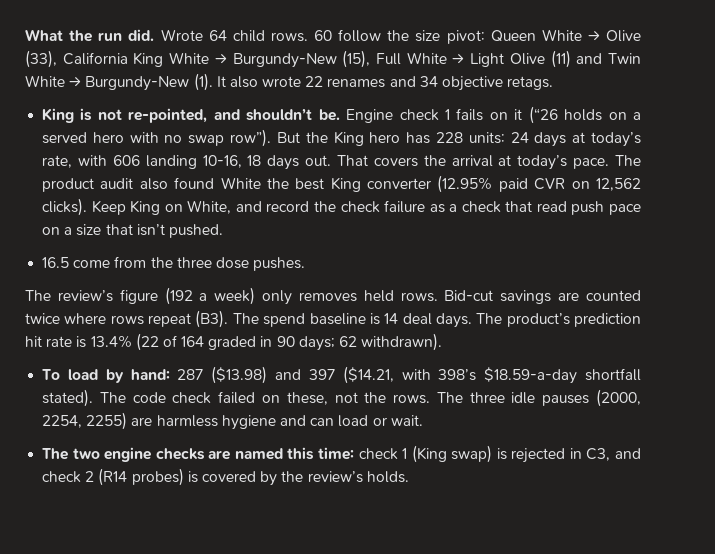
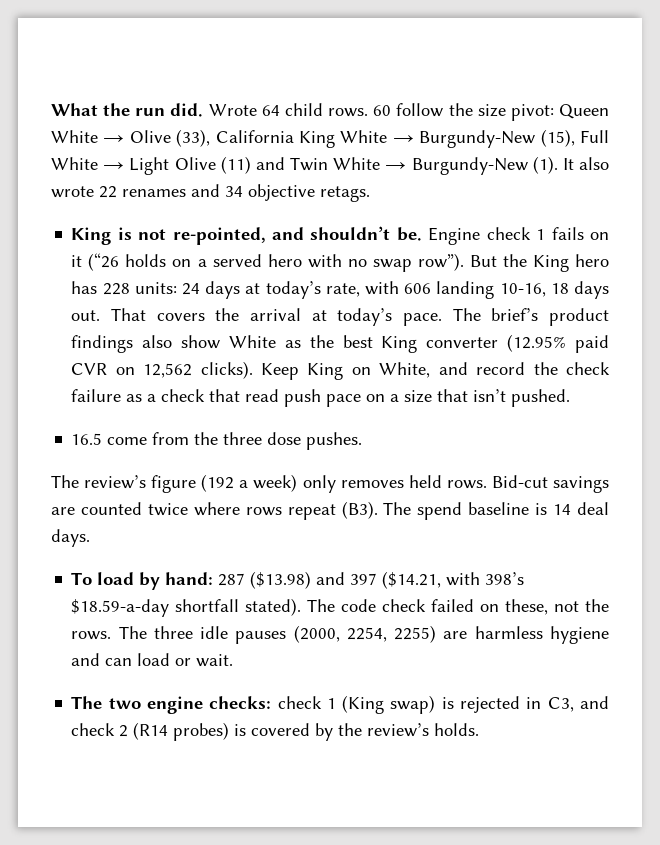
- The product audit also found White the best King converter (12.95% paid CVR on 12,562 clicks).
+ The brief’s product findings also show White as the best King converter (12.95% paid CVR on 12,562 clicks).
- The product’s prediction hit rate is 13.4% (22 of 164 graded in 90 days; 62 withdrawn).
- The two engine checks are named this time: check 1 (King swap) is rejected in C3, and check 2 (R14 probes) is covered by the review’s holds.
+ The two engine checks: check 1 (King swap) is rejected in C3, and check 2 (R14 probes) is covered by the review’s holds.

